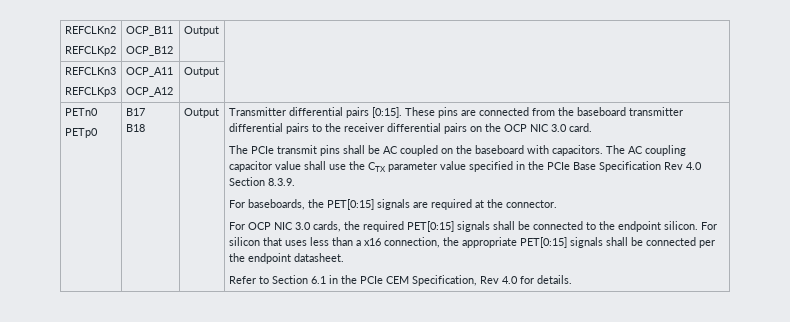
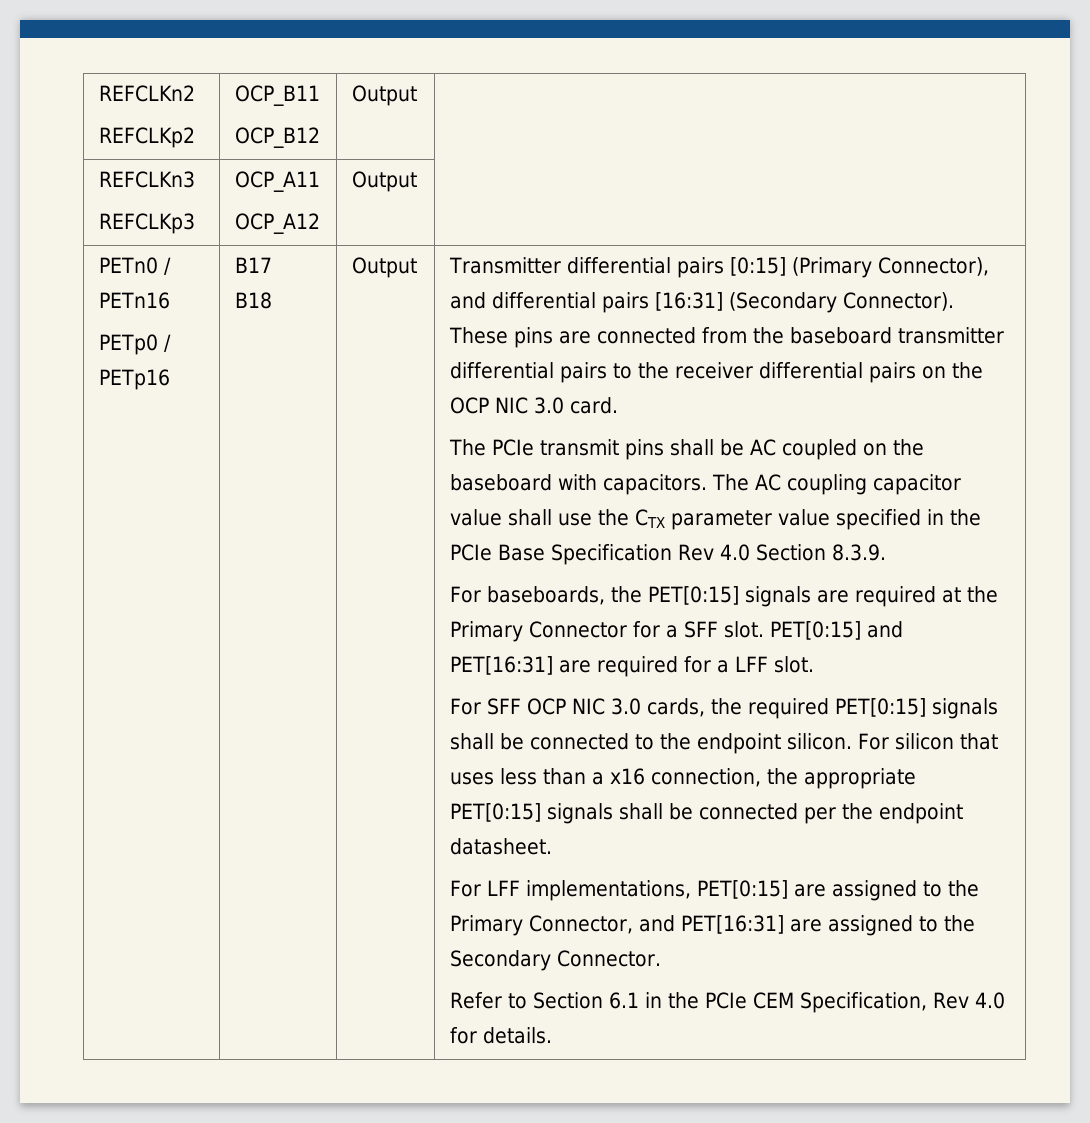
- PETn0
+ PETn0 / PETn16
- PETp0
+ PETp0 / PETp16
- Transmitter differential pairs [0:15].
+ Transmitter differential pairs [0:15] (Primary Connector), and differential pairs [16:31] (Secondary Connector).
- For baseboards, the PET[0:15] signals are required at the connector.
- For OCP NIC 3.0 cards, the required PET[0:15] signals shall be connected to the endpoint silicon.
+ For baseboards, the PET[0:15] signals are required at the Primary Connector for a SFF slot. PET[0:15] and PET[16:31] are required for a LFF slot.
+ For SFF OCP NIC 3.0 cards, the required PET[0:15] signals shall be connected to the endpoint silicon.
+ For LFF implementations, PET[0:15] are assigned to the Primary Connector, and PET[16:31] are assigned to the Secondary Connector.

